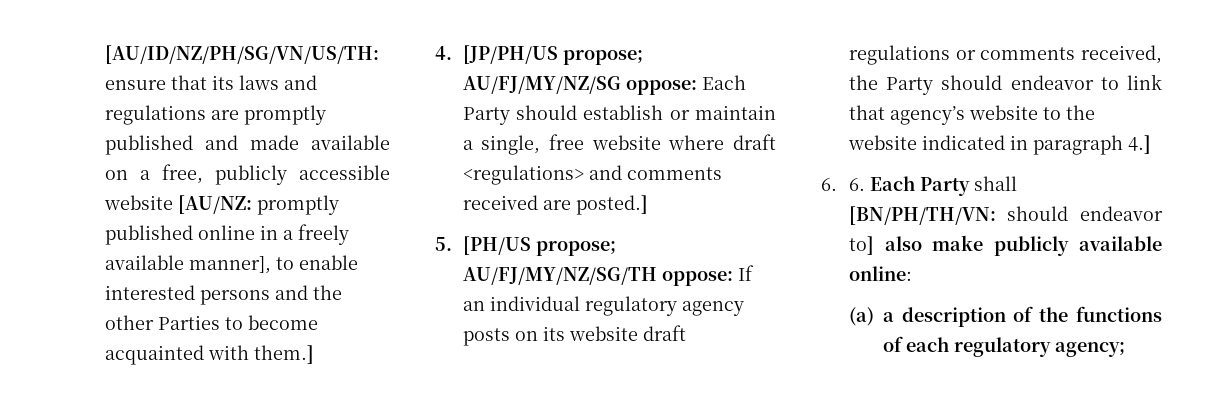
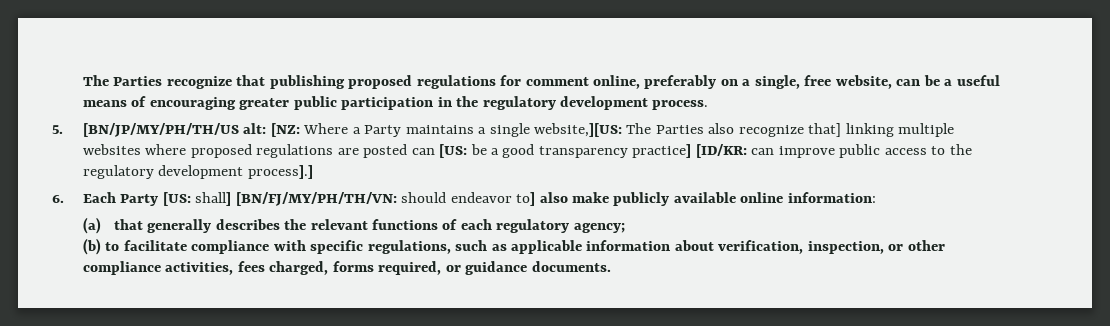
- [AU/ID/NZ/PH/SG/VN/US/TH: ensure that its laws and regulations are promptly published and made available on a free, publicly accessible website [AU/NZ: promptly published online in a freely available manner], to enable interested persons and the other Parties to become acquainted with them.]
- 4. [JP/PH/US propose; AU/FJ/MY/NZ/SG oppose: Each Party should establish or maintain a single, free website where draft <regulations> and comments received are posted.]
- 5. [PH/US propose; AU/FJ/MY/NZ/SG/TH oppose: If an individual regulatory agency posts on its website draft regulations or comments received, the Party should endeavor to link that agency’s website to the website indicated in paragraph 4.]
- 6. 6. Each Party shall [BN/PH/TH/VN: should endeavor to] also make publicly available online:
+ The Parties recognize that publishing proposed regulations for comment online, preferably on a single, free website, can be a useful means of encouraging greater public participation in the regulatory development process.
+ 5. [BN/JP/MY/PH/TH/US alt: [NZ: Where a Party maintains a single website,][US: The Parties also recognize that] linking multiple websites where proposed regulations are posted can [US: be a good transparency practice] [ID/KR: can improve public access to the regulatory development process].]
+ 6. Each Party [US: shall] [BN/FJ/MY/PH/TH/VN: should endeavor to] also make publicly available online information:
- (a) a description of the functions of each regulatory agency;
+ (a) that generally describes the relevant functions of each regulatory agency;
+ (b) to facilitate compliance with specific regulations, such as applicable information about verification, inspection, or other compliance activities, fees charged, forms required, or guidance documents.

